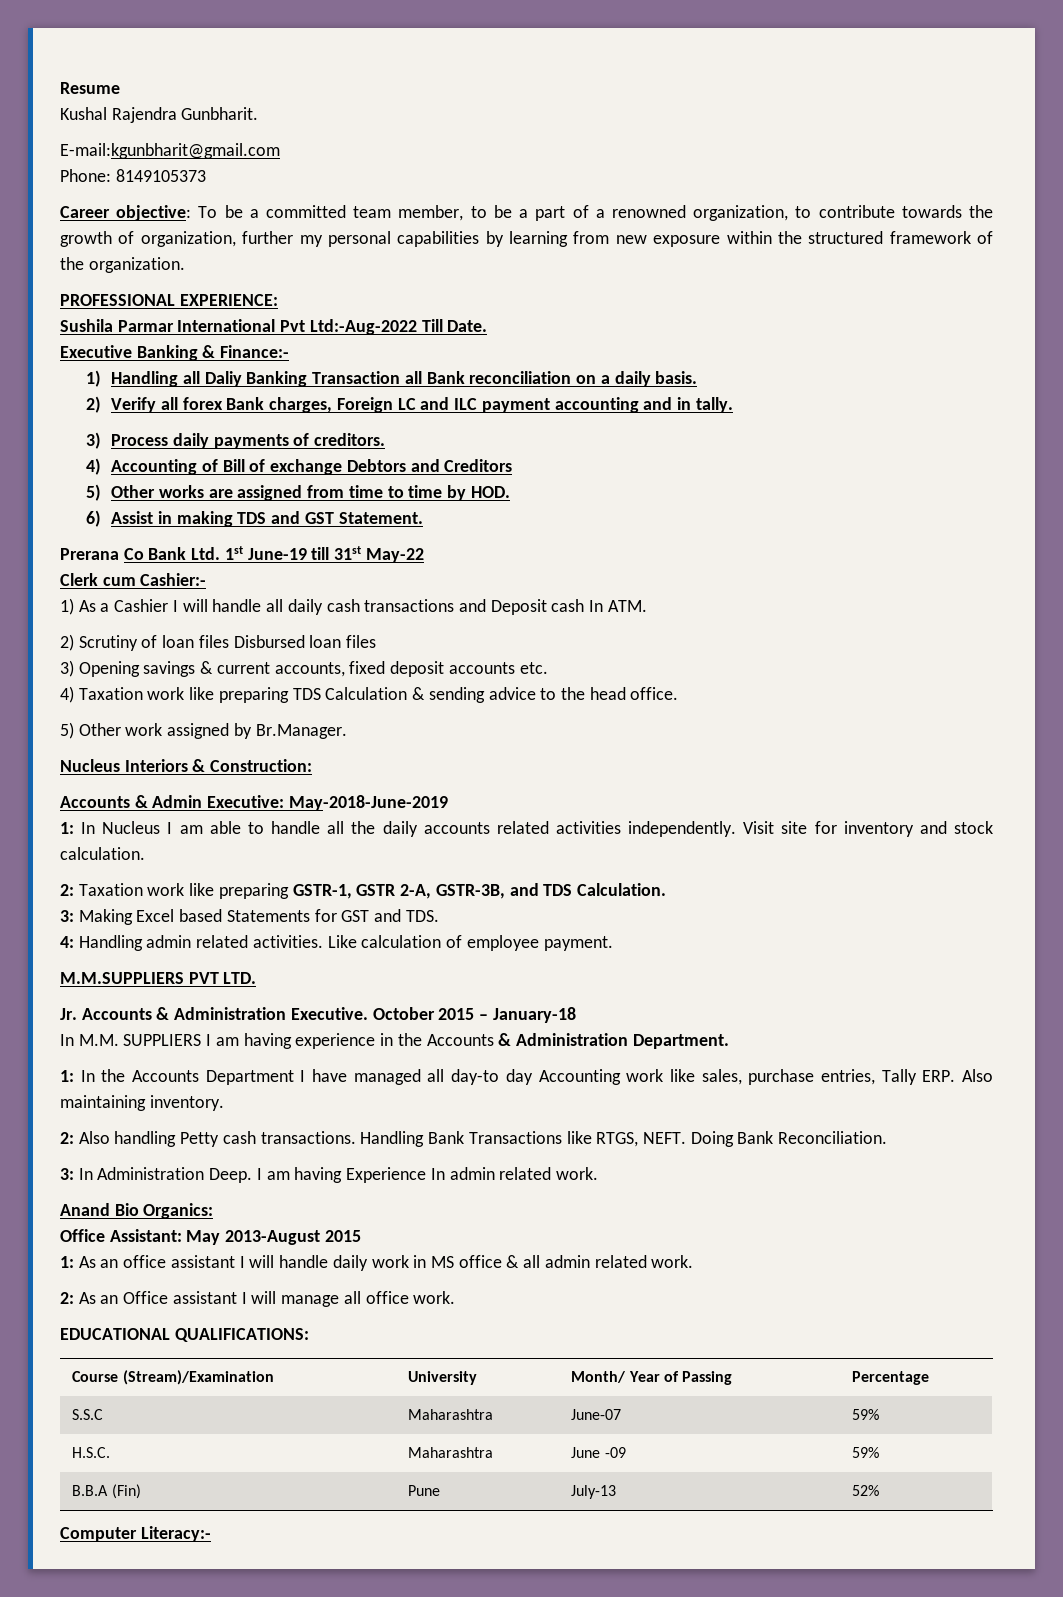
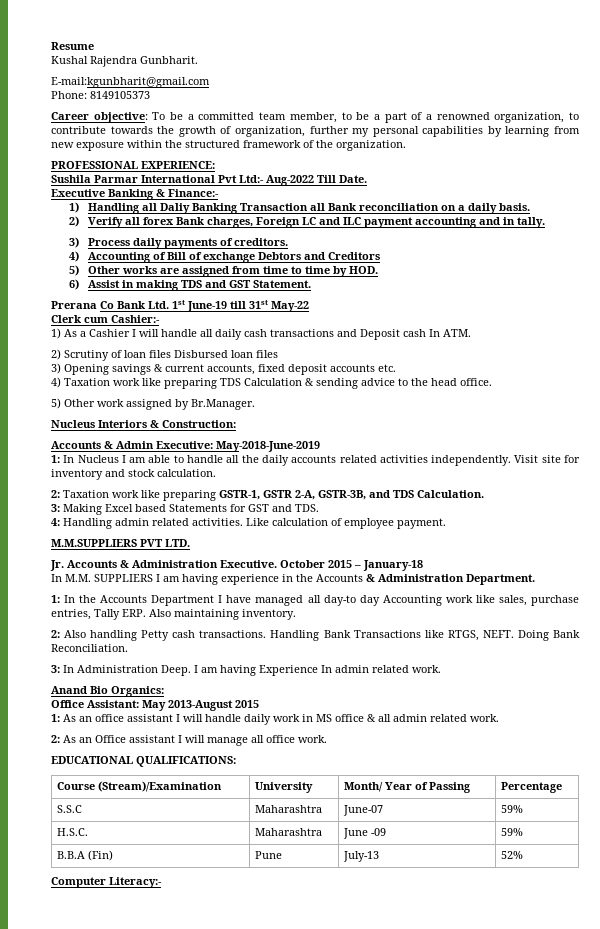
- Sushila Parmar International Pvt Ltd:-Aug-2022 Till Date.
+ Sushila Parmar International Pvt Ltd:- Aug-2022 Till Date.

